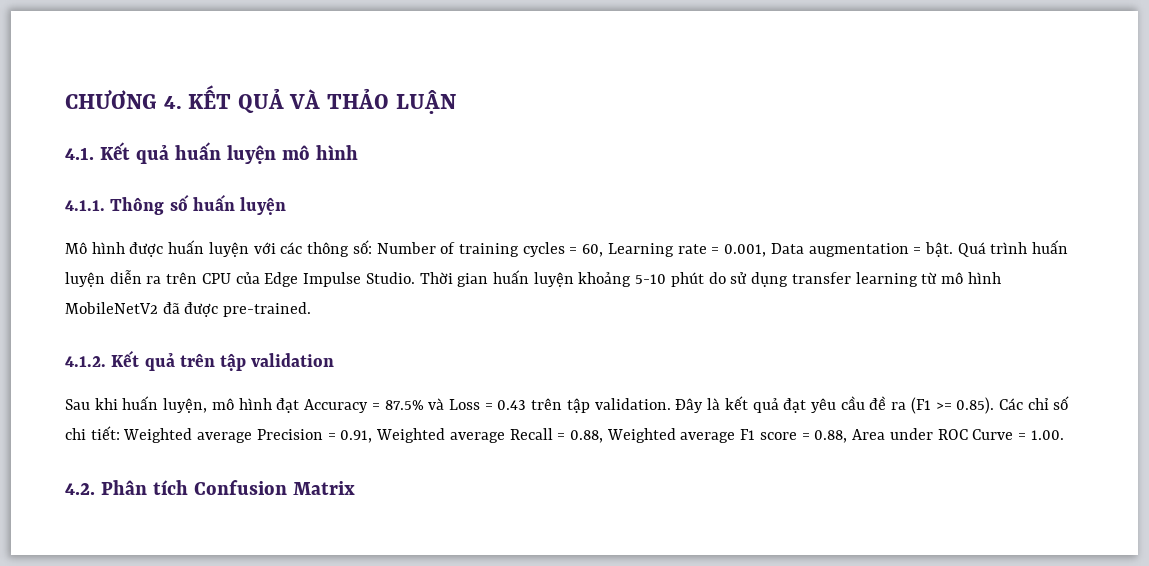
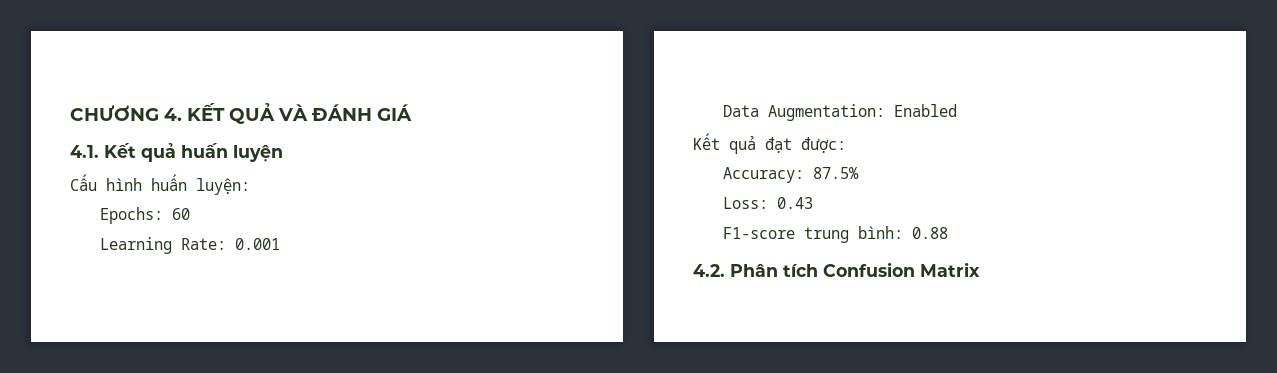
- CHƯƠNG 4. KẾT QUẢ VÀ THẢO LUẬN
+ CHƯƠNG 4. KẾT QUẢ VÀ ĐÁNH GIÁ
- 4.1. Kết quả huấn luyện mô hình
- 4.1.1. Thông số huấn luyện
- Mô hình được huấn luyện với các thông số: Number of training cycles = 60, Learning rate = 0.001, Data augmentation = bật. Quá trình huấn luyện diễn ra trên CPU của Edge Impulse Studio. Thời gian huấn luyện khoảng 5-10 phút do sử dụng transfer learning từ mô hình MobileNetV2 đã được pre-trained.
- 4.1.2. Kết quả trên tập validation
- Sau khi huấn luyện, mô hình đạt Accuracy = 87.5% và Loss = 0.43 trên tập validation. Đây là kết quả đạt yêu cầu đề ra (F1 >= 0.85). Các chỉ số chi tiết: Weighted average Precision = 0.91, Weighted average Recall = 0.88, Weighted average F1 score = 0.88, Area under ROC Curve = 1.00.
+ 4.1. Kết quả huấn luyện
+ Cấu hình huấn luyện:
+ Epochs: 60
+ Learning Rate: 0.001
+ Data Augmentation: Enabled
+ Kết quả đạt được:
+ Accuracy: 87.5%
+ Loss: 0.43
+ F1-score trung bình: 0.88

